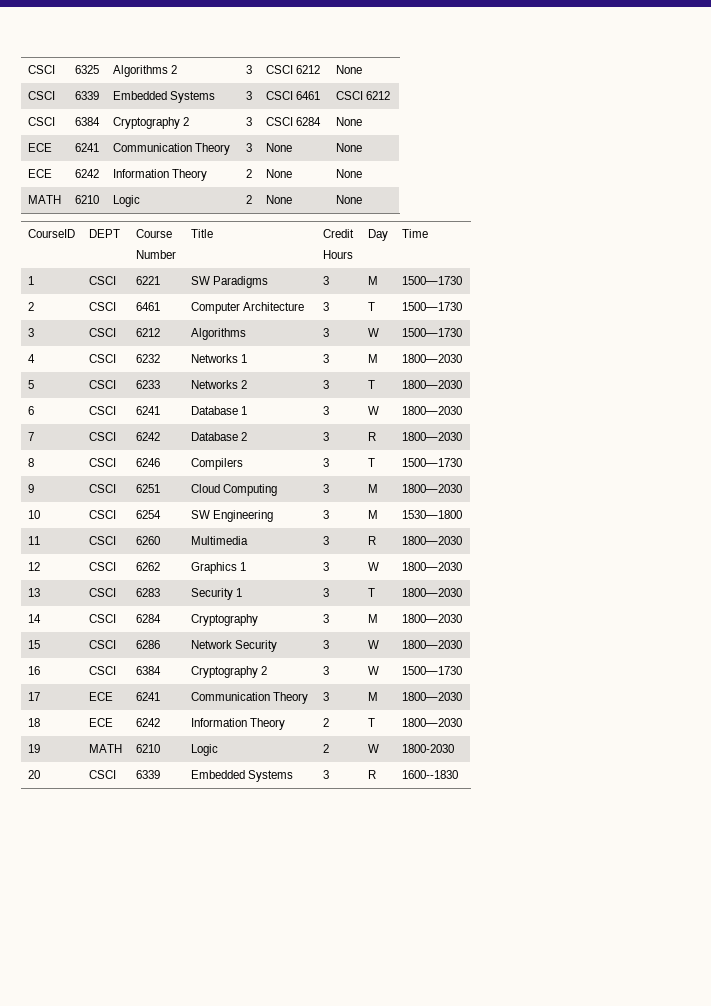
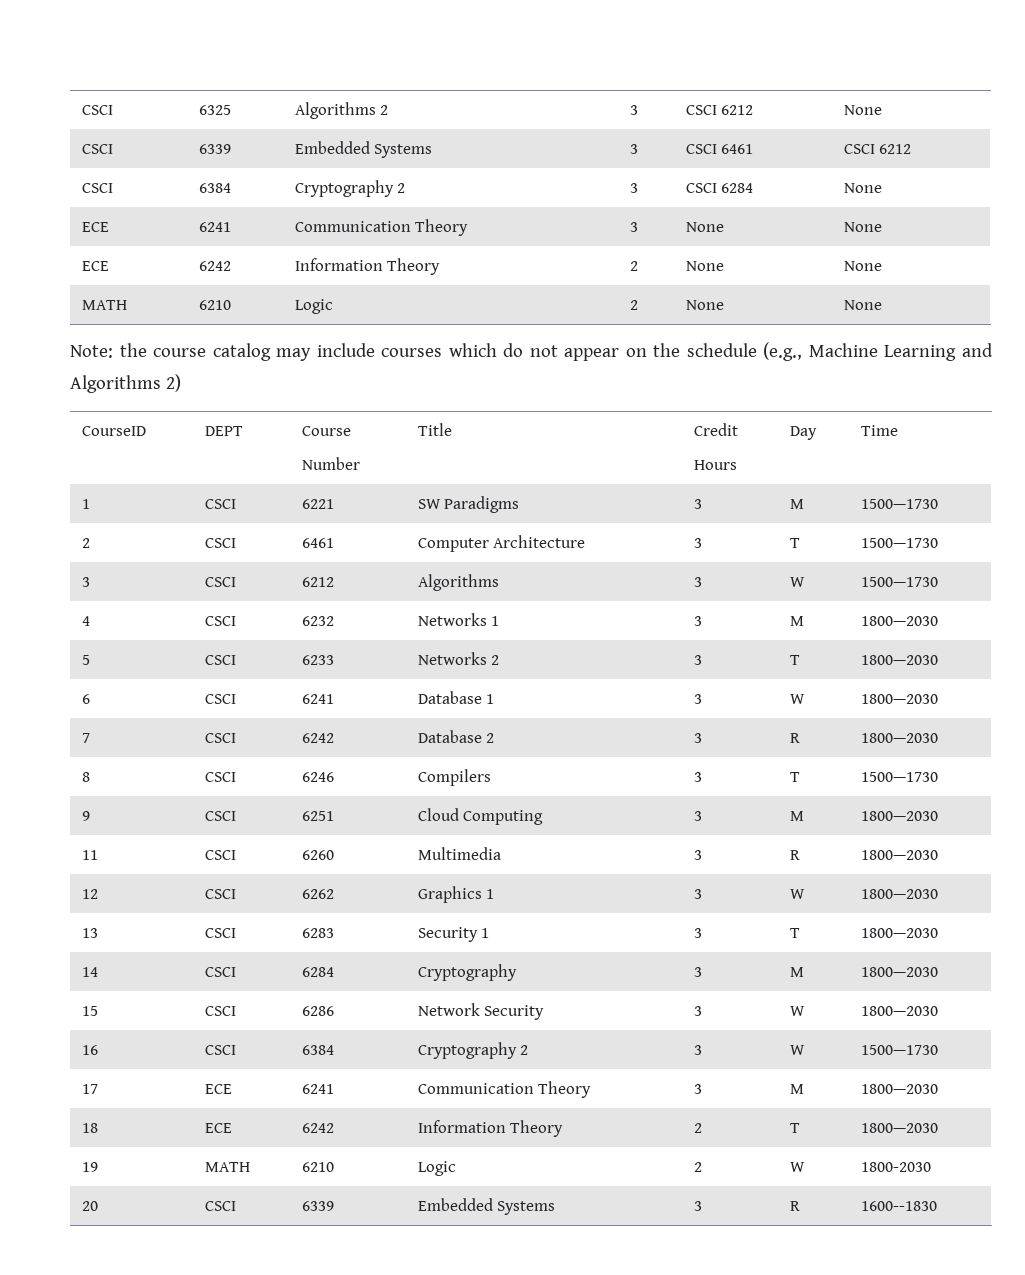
+ Note: the course catalog may include courses which do not appear on the schedule (e.g., Machine Learning and Algorithms 2)
- 10 | CSCI | 6254 | SW Engineering | 3 | M | 1530—1800

